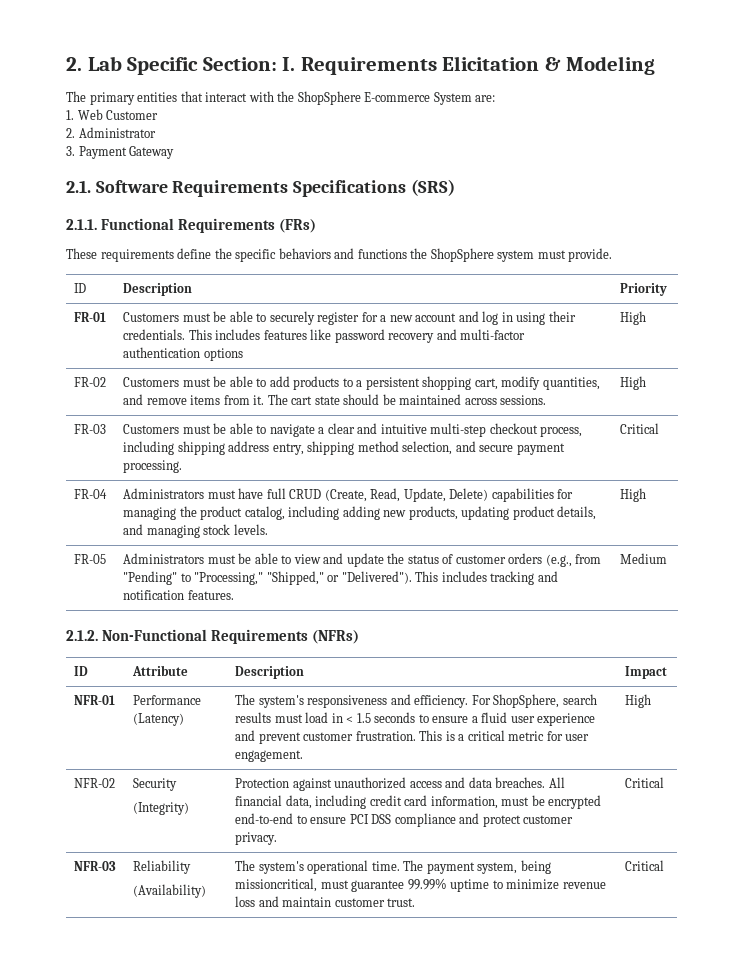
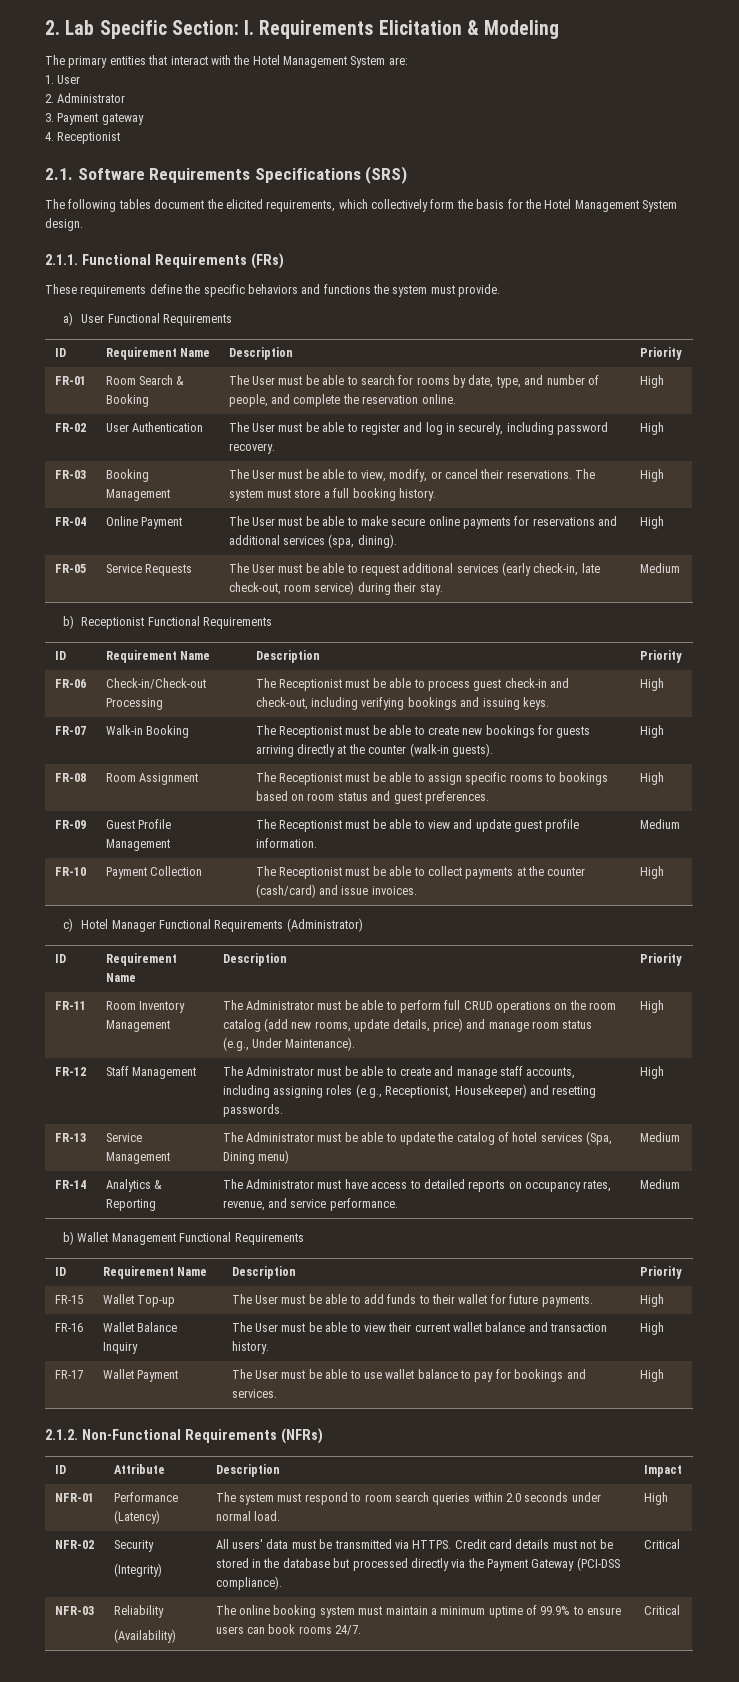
- The primary entities that interact with the ShopSphere E-commerce System are:
+ The primary entities that interact with the Hotel Management System are:
- 1. Web Customer
+ 1. User
- 3. Payment Gateway
+ 3. Payment gateway
+ 4. Receptionist
+ The following tables document the elicited requirements, which collectively form the basis for the Hotel Management System design.
- These requirements define the specific behaviors and functions the ShopSphere system must provide.
+ These requirements define the specific behaviors and functions the system must provide.
- ID | Description | Priority
+ a) User Functional Requirements
+ ID | Requirement Name | Description | Priority
- FR-01 | Customers must be able to securely register for a new account and log in using their credentials. This includes features like password recovery and multi-factor authentication options | High
- FR-02 | Customers must be able to add products to a persistent shopping cart, modify quantities, and remove items from it. The cart state should be maintained across sessions. | High
- FR-03 | Customers must be able to navigate a clear and intuitive multi-step checkout process, including shipping address entry, shipping method selection, and secure payment processing. | Critical
- FR-04 | Administrators must have full CRUD (Create, Read, Update, Delete) capabilities for managing the product catalog, including adding new products, updating product details, and managing stock levels. | High
- FR-05 | Administrators must be able to view and update the status of customer orders (e.g., from "Pending" to "Processing," "Shipped," or "Delivered"). This includes tracking and notification features. | Medium
+ FR-01 | Room Search & Booking | The User must be able to search for rooms by date, type, and number of people, and complete the reservation online. | High
+ FR-02 | User Authentication | The User must be able to register and log in securely, including password recovery. | High
+ FR-03 | Booking Management | The User must be able to view, modify, or cancel their reservations. The system must store a full booking history. | High
+ FR-04 | Online Payment | The User must be able to make secure online payments for reservations and additional services (spa, dining). | High
+ FR-05 | Service Requests | The User must be able to request additional services (early check-in, late check-out, room service) during their stay. | Medium
+ b) Receptionist Functional Requirements
+ ID | Requirement Name | Description | Priority
+ FR-06 | Check-in/Check-out Processing | The Receptionist must be able to process guest check-in and check-out, including verifying bookings and issuing keys. | High
+ FR-07 | Walk-in Booking | The Receptionist must be able to create new bookings for guests arriving directly at the counter (walk-in guests). | High
+ FR-08 | Room Assignment | The Receptionist must be able to assign specific rooms to bookings based on room status and guest preferences. | High
+ FR-09 | Guest Profile Management | The Receptionist must be able to view and update guest profile information. | Medium
+ FR-10 | Payment Collection | The Receptionist must be able to collect payments at the counter (cash/card) and issue invoices. | High
+ c) Hotel Manager Functional Requirements (Administrator)
+ ID | Requirement Name | Description | Priority
+ FR-11 | Room Inventory Management | The Administrator must be able to perform full CRUD operations on the room catalog (add new rooms, update details, price) and manage room status (e.g., Under Maintenance). | High
+ FR-12 | Staff Management | The Administrator must be able to create and manage staff accounts, including assigning roles (e.g., Receptionist, Housekeeper) and resetting passwords. | High
+ FR-13 | Service Management | The Administrator must be able to update the catalog of hotel services (Spa, Dining menu) | Medium
+ FR-14 | Analytics & Reporting | The Administrator must have access to detailed reports on occupancy rates, revenue, and service performance. | Medium
+ b) Wallet Management Functional Requirements
+ ID | Requirement Name | Description | Priority
+ FR-15 | Wallet Top-up | The User must be able to add funds to their wallet for future payments. | High
+ FR-16 | Wallet Balance Inquiry | The User must be able to view their current wallet balance and transaction history. | High
+ FR-17 | Wallet Payment | The User must be able to use wallet balance to pay for bookings and services. | High
- NFR-01 | Performance (Latency) | The system's responsiveness and efficiency. For ShopSphere, search results must load in < 1.5 seconds to ensure a fluid user experience and prevent customer frustration. This is a critical metric for user engagement. | High
+ NFR-01 | Performance (Latency) | The system must respond to room search queries within 2.0 seconds under normal load. | High
  NFR-02 | Security
- (Integrity) | Protection against unauthorized access and data breaches. All financial data, including credit card information, must be encrypted end-to-end to ensure PCI DSS compliance and protect customer privacy. | Critical
+ (Integrity) | All users' data must be transmitted via HTTPS. Credit card details must not be stored in the database but processed directly via the Payment Gateway (PCI-DSS compliance). | Critical
  NFR-03 | Reliability
- (Availability) | The system's operational time. The payment system, being missioncritical, must guarantee 99.99% uptime to minimize revenue loss and maintain customer trust. | Critical
+ (Availability) | The online booking system must maintain a minimum uptime of 99.9% to ensure users can book rooms 24/7. | Critical

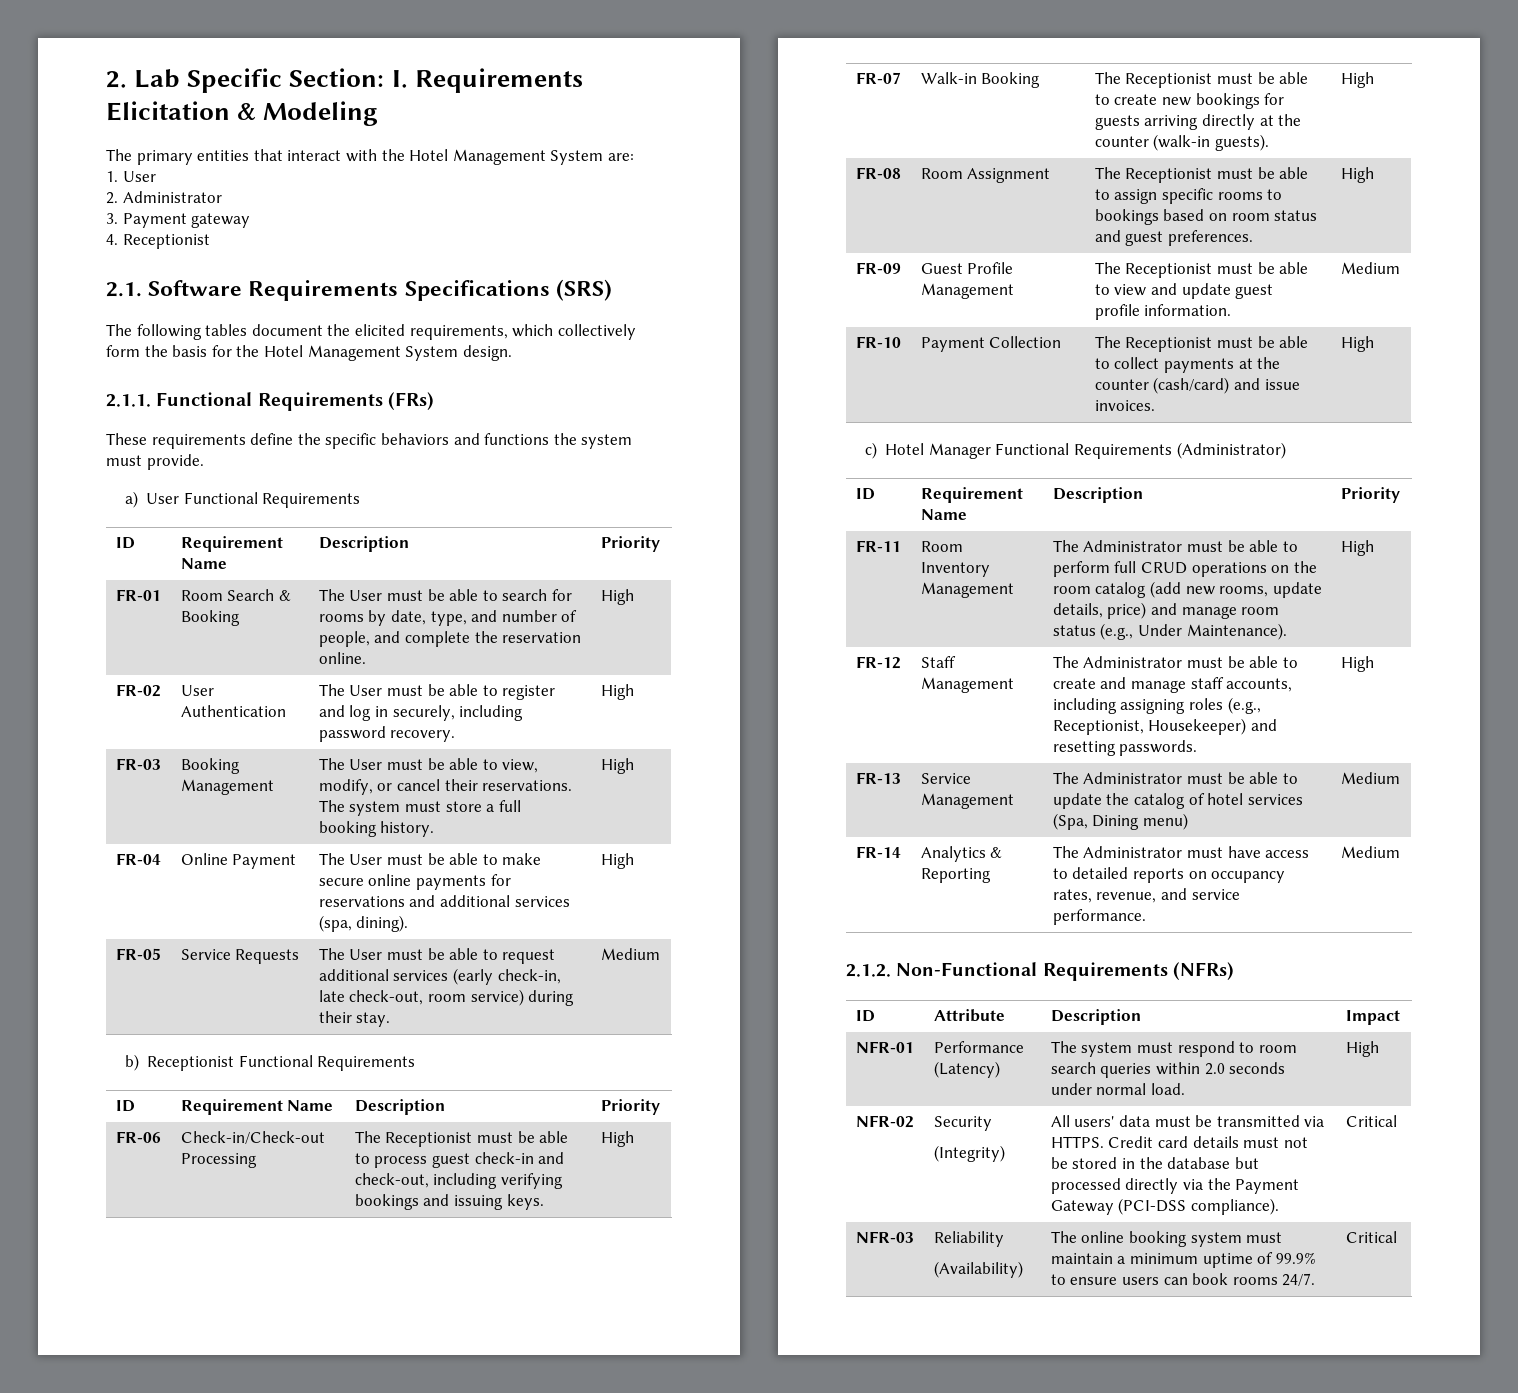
- b) Wallet Management Functional Requirements
- ID | Requirement Name | Description | Priority
- FR-15 | Wallet Top-up | The User must be able to add funds to their wallet for future payments. | High
- FR-16 | Wallet Balance Inquiry | The User must be able to view their current wallet balance and transaction history. | High
- FR-17 | Wallet Payment | The User must be able to use wallet balance to pay for bookings and services. | High

